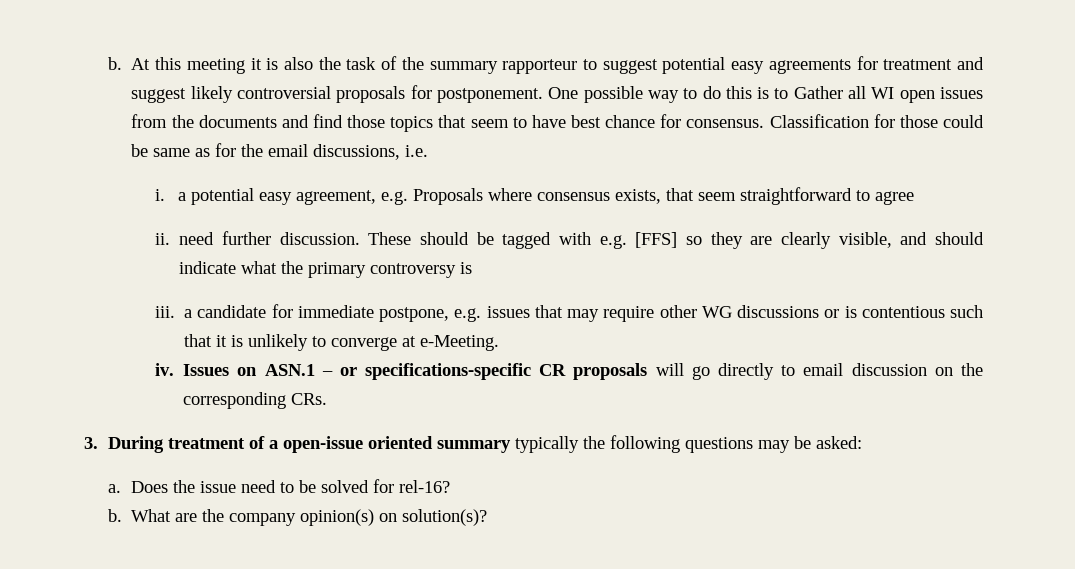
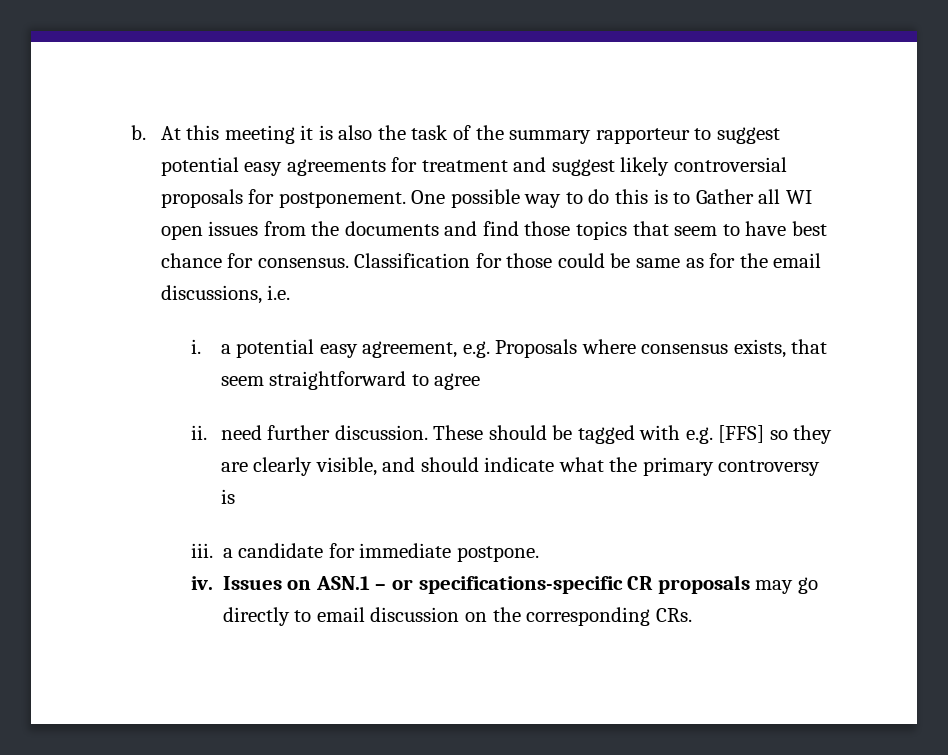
- iii. a candidate for immediate postpone, e.g. issues that may require other WG discussions or is contentious such that it is unlikely to converge at e-Meeting.
+ iii. a candidate for immediate postpone.
- Issues on ASN.1 – or specifications-specific CR proposals will go directly to email discussion on the corresponding CRs.
+ Issues on ASN.1 – or specifications-specific CR proposals may go directly to email discussion on the corresponding CRs.
- 3. During treatment of a open-issue oriented summary typically the following questions may be asked:
- a. Does the issue need to be solved for rel-16?
- b. What are the company opinion(s) on solution(s)?

